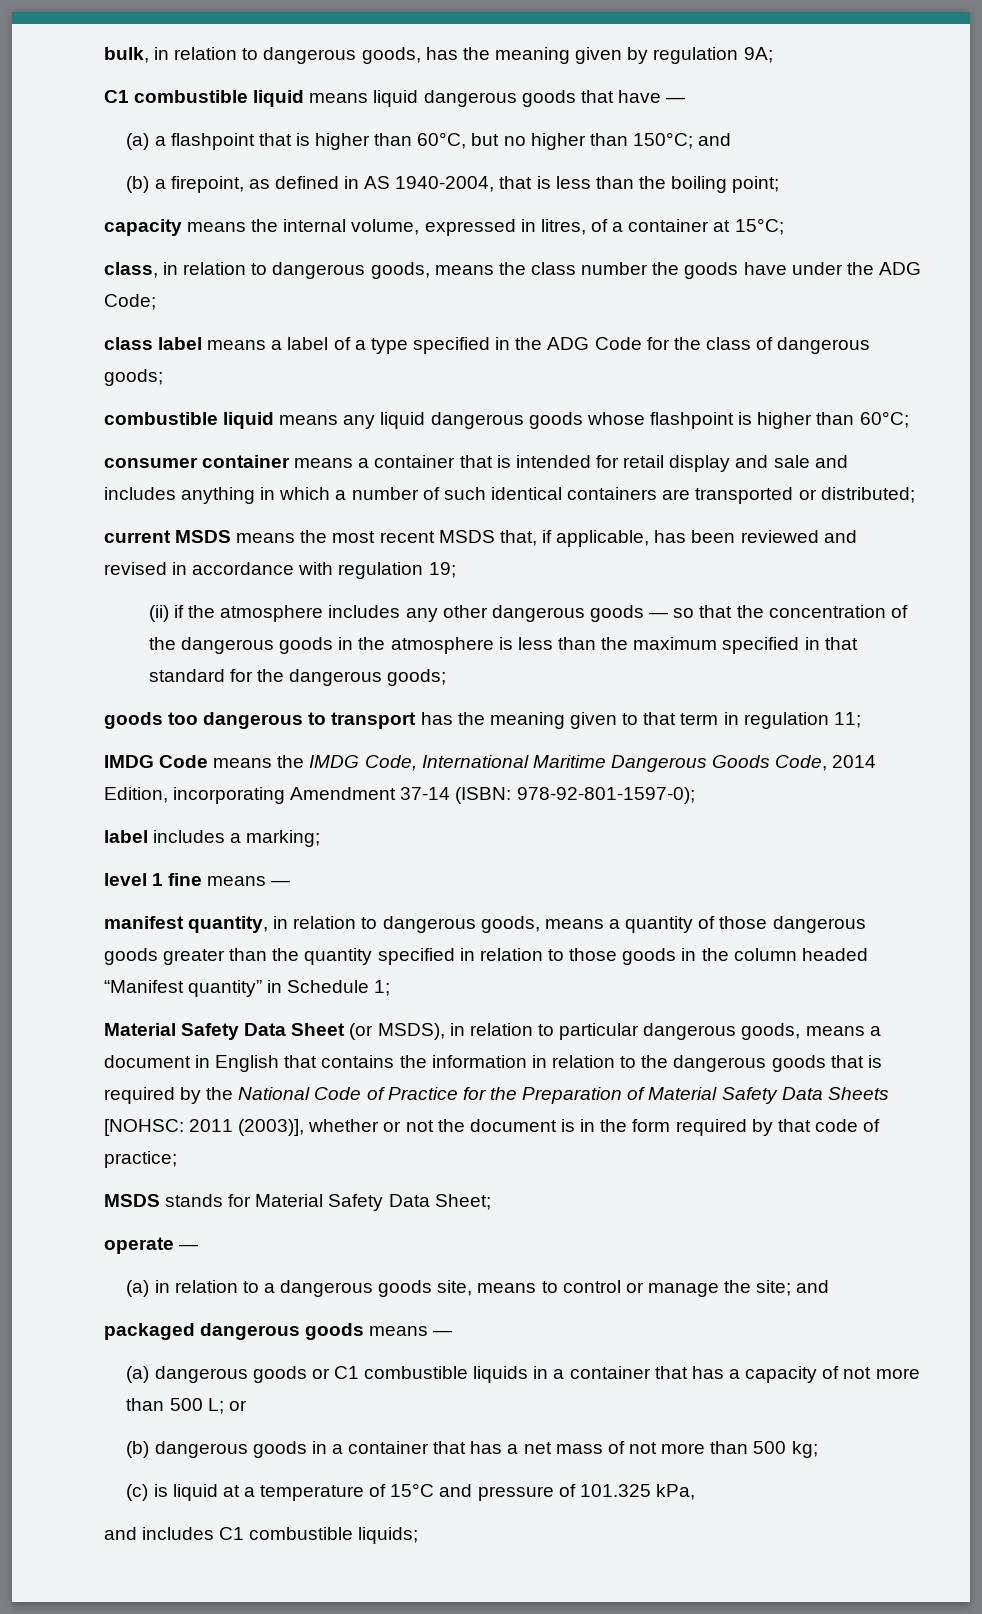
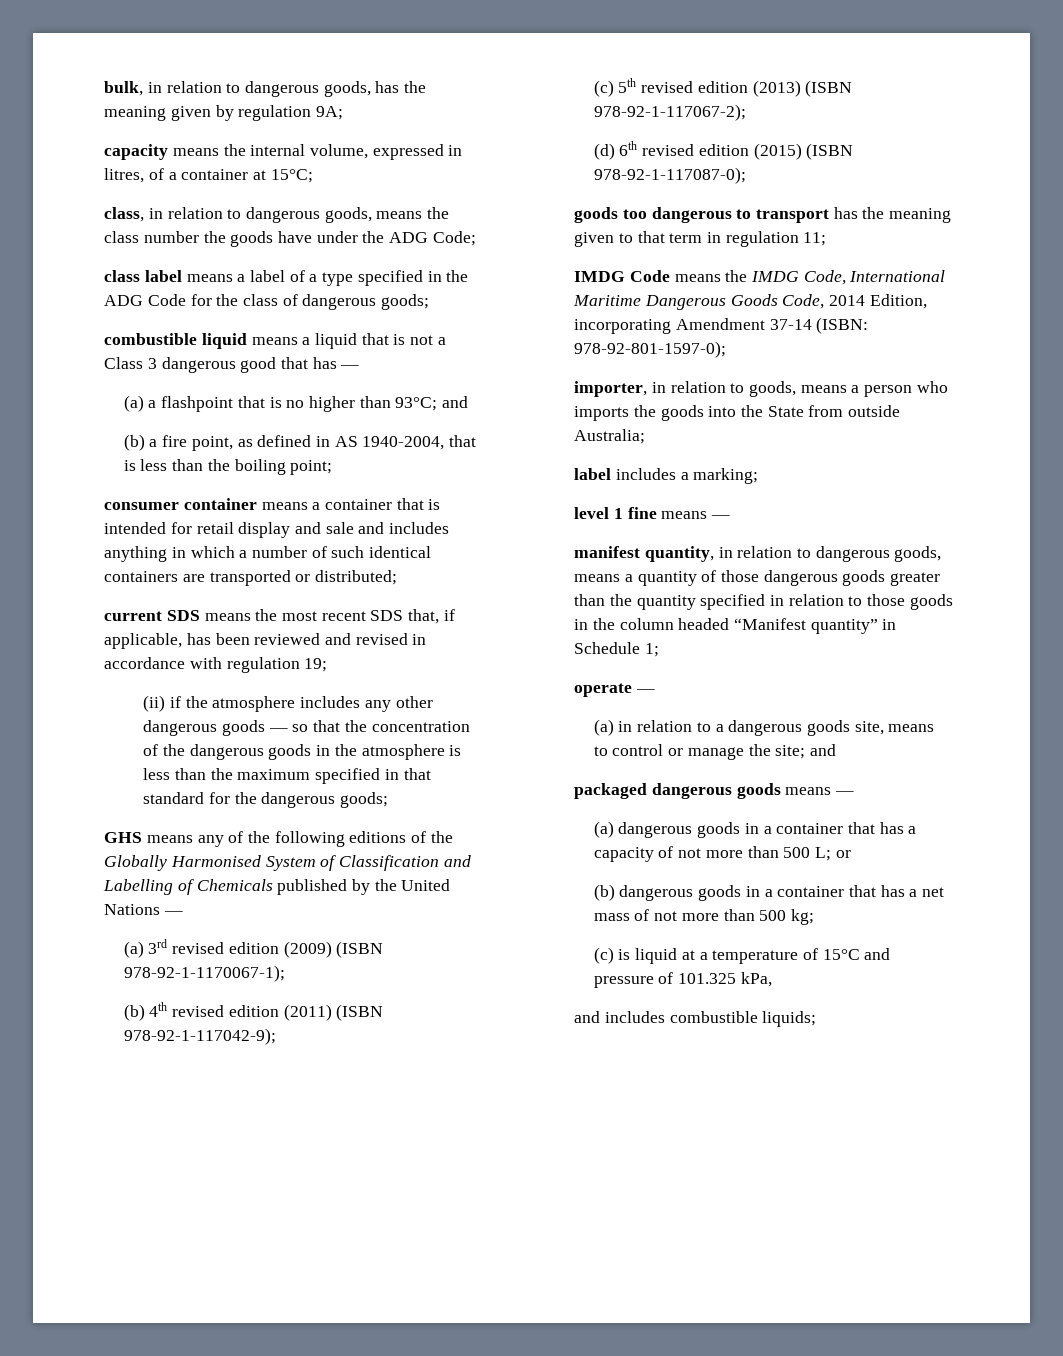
- C1 combustible liquid means liquid dangerous goods that have —
- (a) a flashpoint that is higher than 60°C, but no higher than 150°C; and
- (b) a firepoint, as defined in AS 1940-2004, that is less than the boiling point;
- combustible liquid means any liquid dangerous goods whose flashpoint is higher than 60°C;
+ combustible liquid means a liquid that is not a Class 3 dangerous good that has —
+ (a) a flashpoint that is no higher than 93°C; and
+ (b) a fire point, as defined in AS 1940-2004, that is less than the boiling point;
- current MSDS means the most recent MSDS that, if applicable, has been reviewed and revised in accordance with regulation 19;
+ current SDS means the most recent SDS that, if applicable, has been reviewed and revised in accordance with regulation 19;
+ GHS means any of the following editions of the Globally Harmonised System of Classification and Labelling of Chemicals published by the United Nations —
+ (a) 3rd revised edition (2009) (ISBN 978-92-1-1170067-1);
+ (b) 4th revised edition (2011) (ISBN 978-92-1-117042-9);
+ (c) 5th revised edition (2013) (ISBN 978-92-1-117067-2);
+ (d) 6th revised edition (2015) (ISBN 978-92-1-117087-0);
+ importer, in relation to goods, means a person who imports the goods into the State from outside Australia;
- Material Safety Data Sheet (or MSDS), in relation to particular dangerous goods, means a document in English that contains the information in relation to the dangerous goods that is required by the National Code of Practice for the Preparation of Material Safety Data Sheets [NOHSC: 2011 (2003)], whether or not the document is in the form required by that code of practice;
- MSDS stands for Material Safety Data Sheet;
- (a) dangerous goods or C1 combustible liquids in a container that has a capacity of not more than 500 L; or
+ (a) dangerous goods in a container that has a capacity of not more than 500 L; or
- and includes C1 combustible liquids;
+ and includes combustible liquids;

